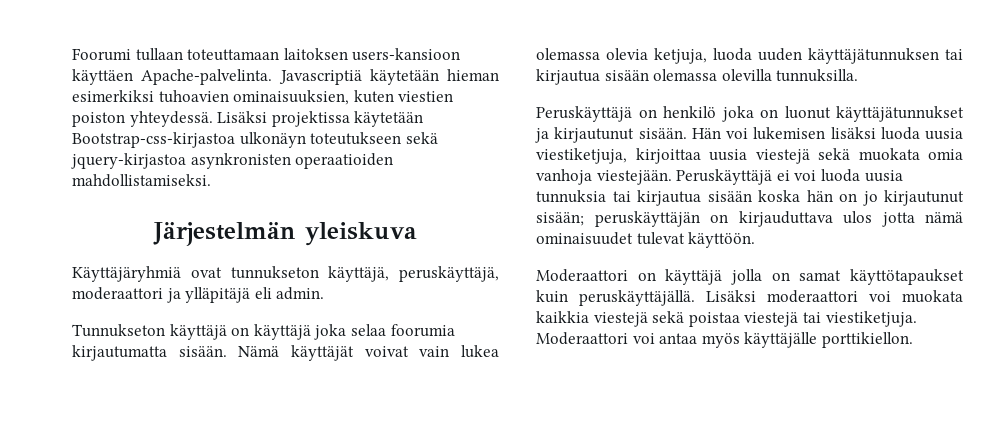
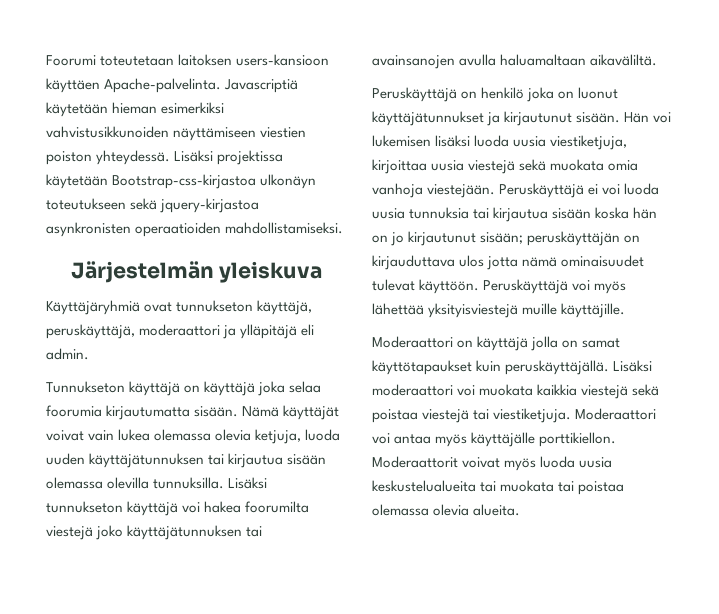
- Foorumi tullaan toteuttamaan laitoksen users-kansioon käyttäen Apache-palvelinta.
+ Foorumi toteutetaan laitoksen users-kansioon käyttäen Apache-palvelinta.
- Javascriptiä käytetään hieman esimerkiksi tuhoavien ominaisuuksien, kuten viestien poiston yhteydessä.
+ Javascriptiä käytetään hieman esimerkiksi vahvistusikkunoiden näyttämiseen viestien poiston yhteydessä.
+ Lisäksi tunnukseton käyttäjä voi hakea foorumilta viestejä joko käyttäjätunnuksen tai avainsanojen avulla haluamaltaan aikaväliltä.
+ Peruskäyttäjä voi myös lähettää yksityisviestejä muille käyttäjille.
+ Moderaattorit voivat myös luoda uusia keskustelualueita tai muokata tai poistaa olemassa olevia alueita.

